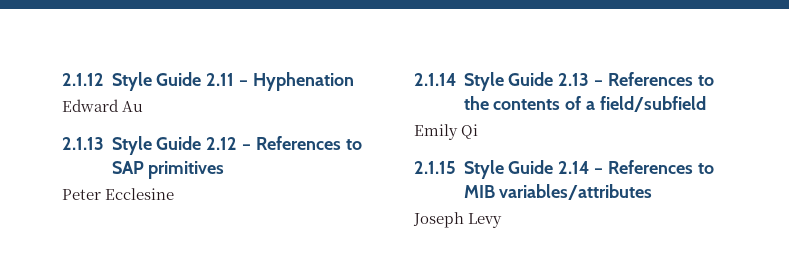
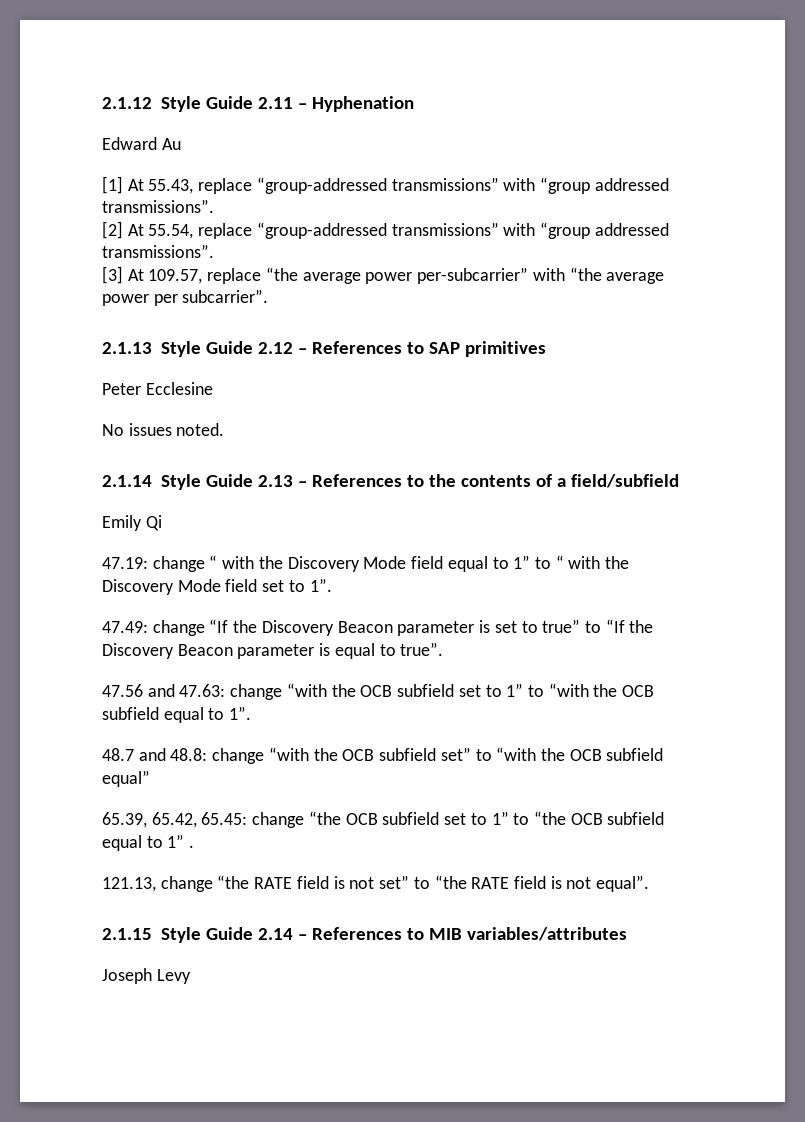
+ [1] At 55.43, replace “group-addressed transmissions” with “group addressed transmissions”.
+ [2] At 55.54, replace “group-addressed transmissions” with “group addressed transmissions”.
+ [3] At 109.57, replace “the average power per-subcarrier” with “the average power per subcarrier”.
+ No issues noted.
+ 47.19: change “ with the Discovery Mode field equal to 1” to “ with the Discovery Mode field set to 1”.
+ 47.49: change “If the Discovery Beacon parameter is set to true” to “If the Discovery Beacon parameter is equal to true”.
+ 47.56 and 47.63: change “with the OCB subfield set to 1” to “with the OCB subfield equal to 1”.
+ 48.7 and 48.8: change “with the OCB subfield set” to “with the OCB subfield equal”
+ 65.39, 65.42, 65.45: change “the OCB subfield set to 1” to “the OCB subfield equal to 1” .
+ 121.13, change “the RATE field is not set” to “the RATE field is not equal”.

